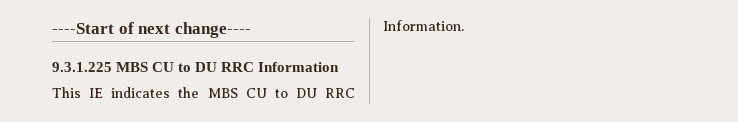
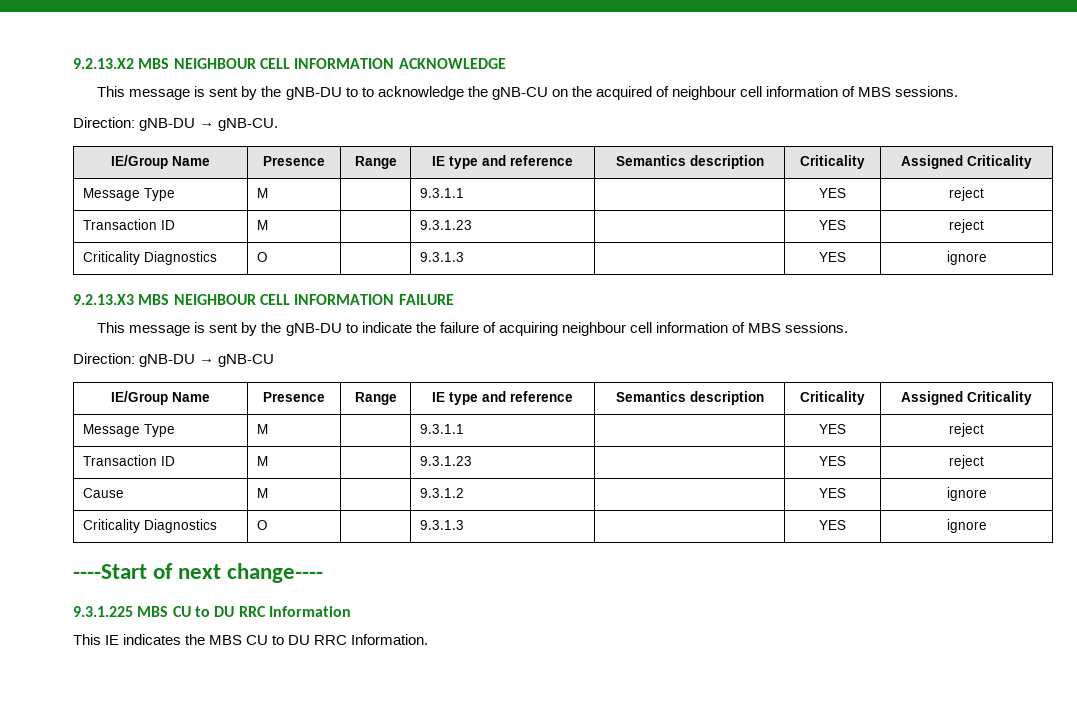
+ 9.2.13.X2 MBS NEIGHBOUR CELL INFORMATION ACKNOWLEDGE
+ This message is sent by the gNB-DU to to acknowledge the gNB-CU on the acquired of neighbour cell information of MBS sessions.
+ Direction: gNB-DU → gNB-CU.
+ IE/Group Name | Presence | Range | IE type and reference | Semantics description | Criticality | Assigned Criticality
+ Message Type | M | | 9.3.1.1 | | YES | reject
+ Transaction ID | M | | 9.3.1.23 | | YES | reject
+ Criticality Diagnostics | O | | 9.3.1.3 | | YES | ignore
+ 9.2.13.X3 MBS NEIGHBOUR CELL INFORMATION FAILURE
+ This message is sent by the gNB-DU to indicate the failure of acquiring neighbour cell information of MBS sessions.
+ Direction: gNB-DU → gNB-CU
+ IE/Group Name | Presence | Range | IE type and reference | Semantics description | Criticality | Assigned Criticality
+ Message Type | M | | 9.3.1.1 | | YES | reject
+ Transaction ID | M | | 9.3.1.23 | | YES | reject
+ Cause | M | | 9.3.1.2 | | YES | ignore
+ Criticality Diagnostics | O | | 9.3.1.3 | | YES | ignore

